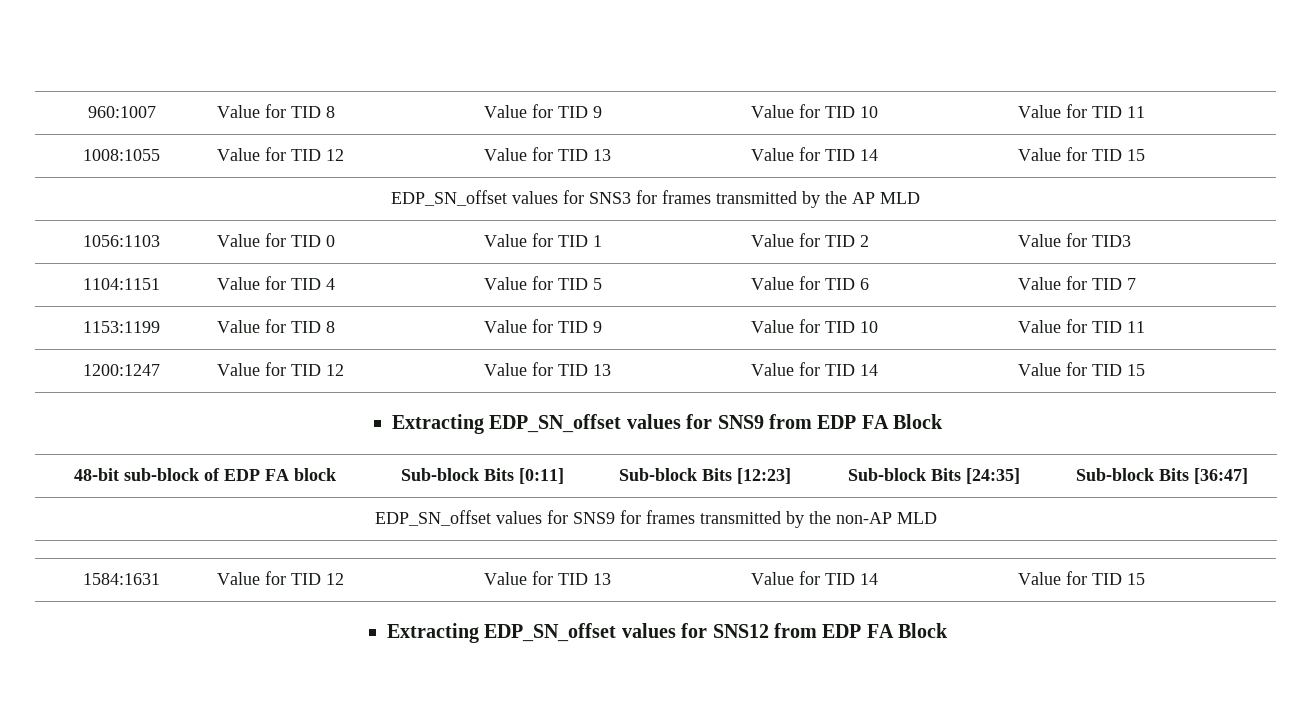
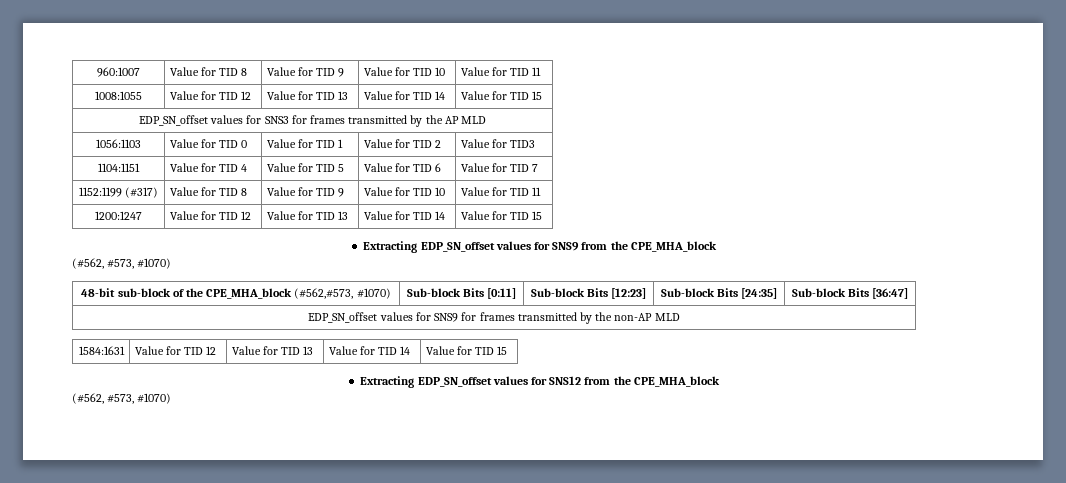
- 1153:1199 | Value for TID 8 | Value for TID 9 | Value for TID 10 | Value for TID 11
+ 1152:1199 (#317) | Value for TID 8 | Value for TID 9 | Value for TID 10 | Value for TID 11
- Extracting EDP_SN_offset values for SNS9 from EDP FA Block
+ Extracting EDP_SN_offset values for SNS9 from the CPE_MHA_block
+ (#562, #573, #1070)
- 48-bit sub-block of EDP FA block | Sub-block Bits [0:11] | Sub-block Bits [12:23] | Sub-block Bits [24:35] | Sub-block Bits [36:47]
+ 48-bit sub-block of the CPE_MHA_block (#562,#573, #1070) | Sub-block Bits [0:11] | Sub-block Bits [12:23] | Sub-block Bits [24:35] | Sub-block Bits [36:47]
- Extracting EDP_SN_offset values for SNS12 from EDP FA Block
+ Extracting EDP_SN_offset values for SNS12 from the CPE_MHA_block
+ (#562, #573, #1070)

